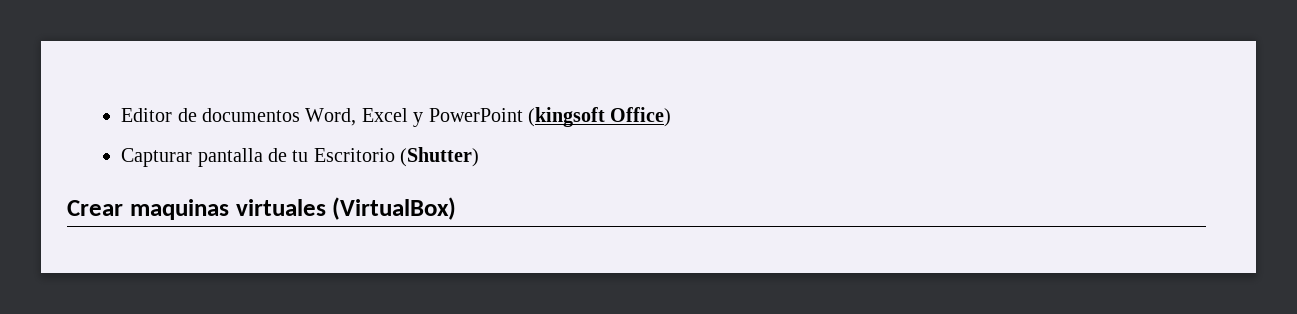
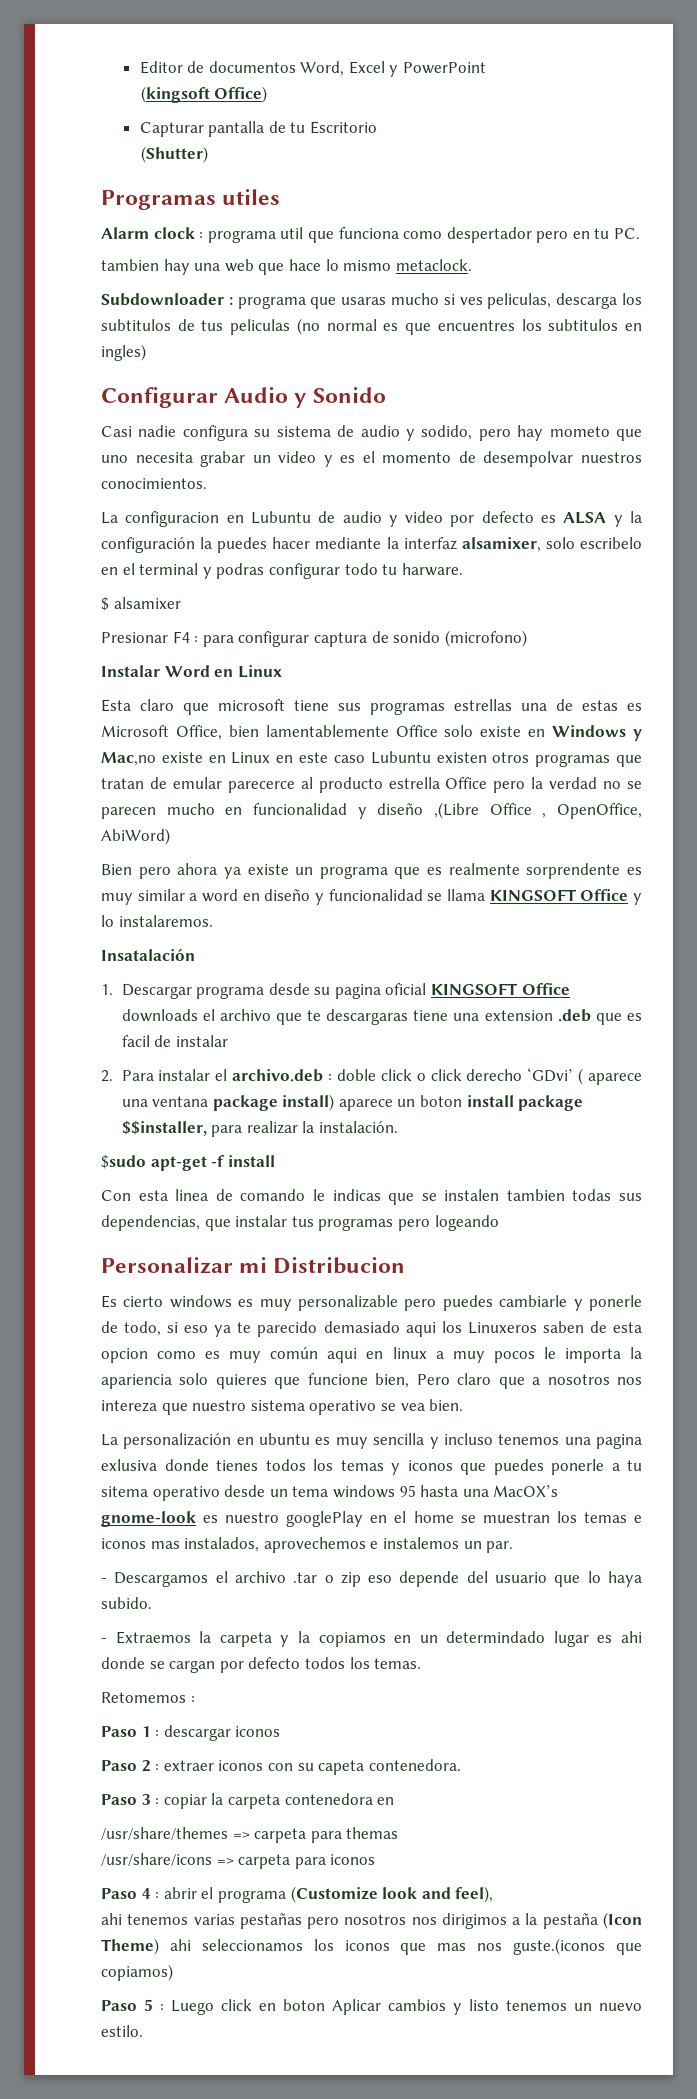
- Editor de documentos Word, Excel y PowerPoint (kingsoft Office)
+ Editor de documentos Word, Excel y PowerPoint
+ (kingsoft Office)
- Capturar pantalla de tu Escritorio (Shutter)
+ Capturar pantalla de tu Escritorio
+ (Shutter)
- Crear maquinas virtuales (VirtualBox)
+ Programas utiles
+ Alarm clock : programa util que funciona como despertador pero en tu PC.
+ tambien hay una web que hace lo mismo metaclock.
+ Subdownloader : programa que usaras mucho si ves peliculas, descarga los subtitulos de tus peliculas (no normal es que encuentres los subtitulos en ingles)
+ Configurar Audio y Sonido
+ Casi nadie configura su sistema de audio y sodido, pero hay mometo que uno necesita grabar un video y es el momento de desempolvar nuestros conocimientos.
+ La configuracion en Lubuntu de audio y video por defecto es ALSA y la configuración la puedes hacer mediante la interfaz alsamixer, solo escribelo en el terminal y podras configurar todo tu harware.
+ $ alsamixer
+ Presionar F4 : para configurar captura de sonido (microfono)
+ Instalar Word en Linux
+ Esta claro que microsoft tiene sus programas estrellas una de estas es Microsoft Office, bien lamentablemente Office solo existe en Windows y Mac,no existe en Linux en este caso Lubuntu existen otros programas que tratan de emular parecerce al producto estrella Office pero la verdad no se parecen mucho en funcionalidad y diseño ,(Libre Office , OpenOffice, AbiWord)
+ Bien pero ahora ya existe un programa que es realmente sorprendente es muy similar a word en diseño y funcionalidad se llama KINGSOFT Office y lo instalaremos.
+ Insatalación
+ 1. Descargar programa desde su pagina oficial KINGSOFT Office downloads el archivo que te descargaras tiene una extension .deb que es facil de instalar
+ 2. Para instalar el archivo.deb : doble click o click derecho ‘GDvi’ ( aparece una ventana package install) aparece un boton install package $$installer, para realizar la instalación.
+ $sudo apt-get -f install
+ Con esta linea de comando le indicas que se instalen tambien todas sus dependencias, que instalar tus programas pero logeando
+ Personalizar mi Distribucion
+ Es cierto windows es muy personalizable pero puedes cambiarle y ponerle de todo, si eso ya te parecido demasiado aqui los Linuxeros saben de esta opcion como es muy común aqui en linux a muy pocos le importa la apariencia solo quieres que funcione bien, Pero claro que a nosotros nos intereza que nuestro sistema operativo se vea bien.
+ La personalización en ubuntu es muy sencilla y incluso tenemos una pagina exlusiva donde tienes todos los temas y iconos que puedes ponerle a tu sitema operativo desde un tema windows 95 hasta una MacOX’s gnome-look es nuestro googlePlay en el home se muestran los temas e iconos mas instalados, aprovechemos e instalemos un par.
+ - Descargamos el archivo .tar o zip eso depende del usuario que lo haya subido.
+ - Extraemos la carpeta y la copiamos en un determindado lugar es ahi donde se cargan por defecto todos los temas.
+ Retomemos :
+ Paso 1 : descargar iconos
+ Paso 2 : extraer iconos con su capeta contenedora.
+ Paso 3 : copiar la carpeta contenedora en
+ /usr/share/themes => carpeta para themas
+ /usr/share/icons => carpeta para iconos
+ Paso 4 : abrir el programa (Customize look and feel),
+ ahi tenemos varias pestañas pero nosotros nos dirigimos a la pestaña (Icon Theme) ahi seleccionamos los iconos que mas nos guste.(iconos que copiamos)
+ Paso 5 : Luego click en boton Aplicar cambios y listo tenemos un nuevo estilo.

